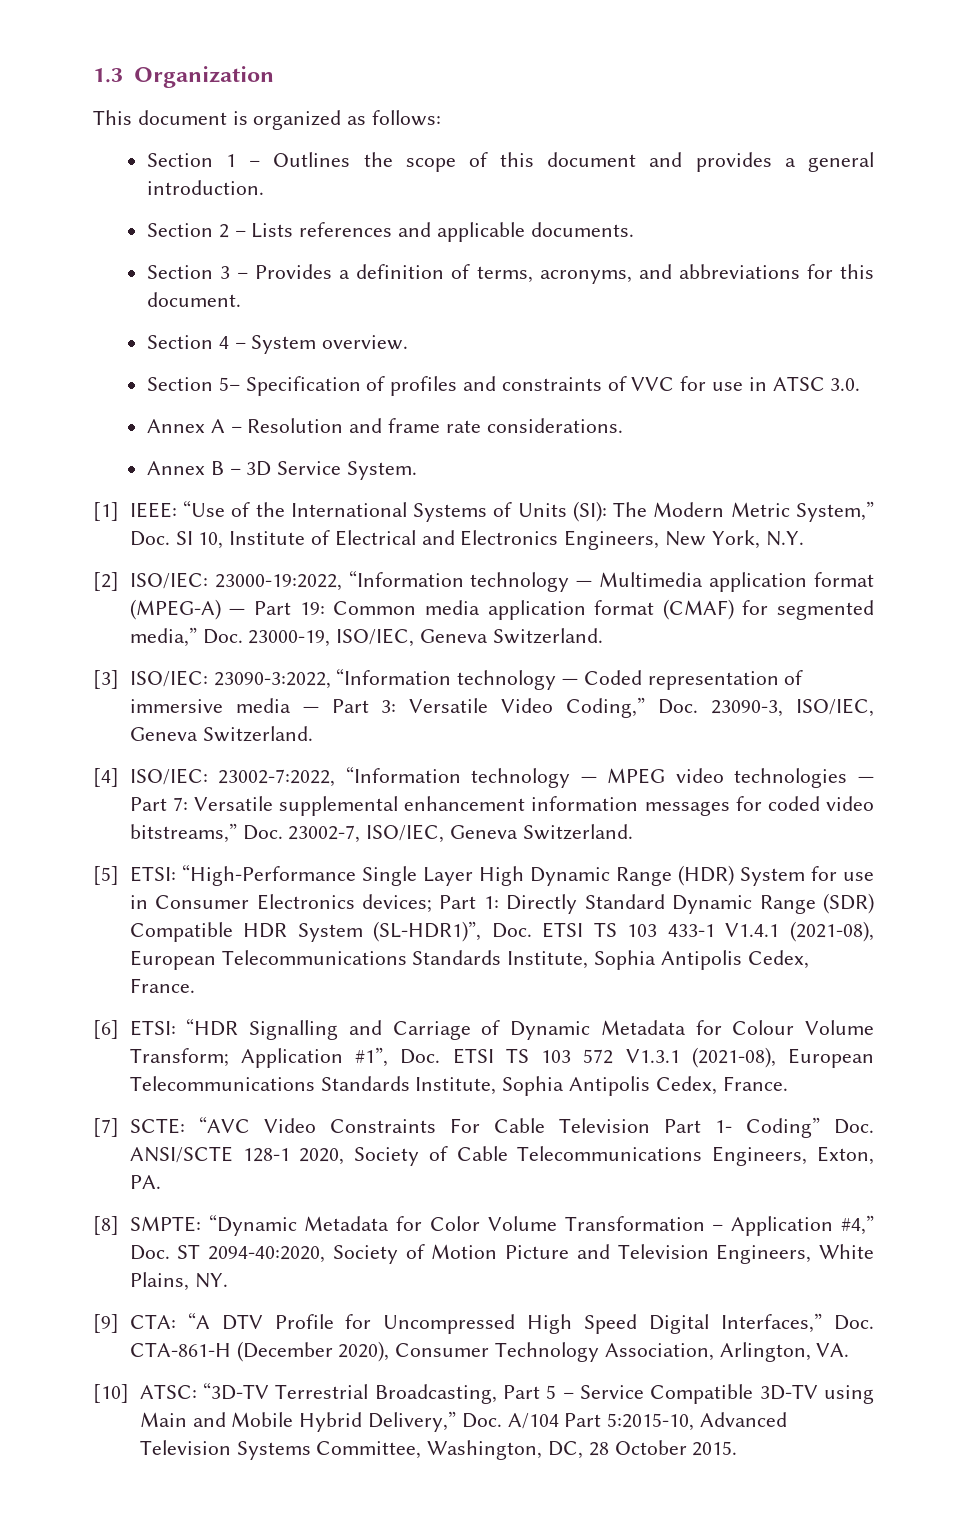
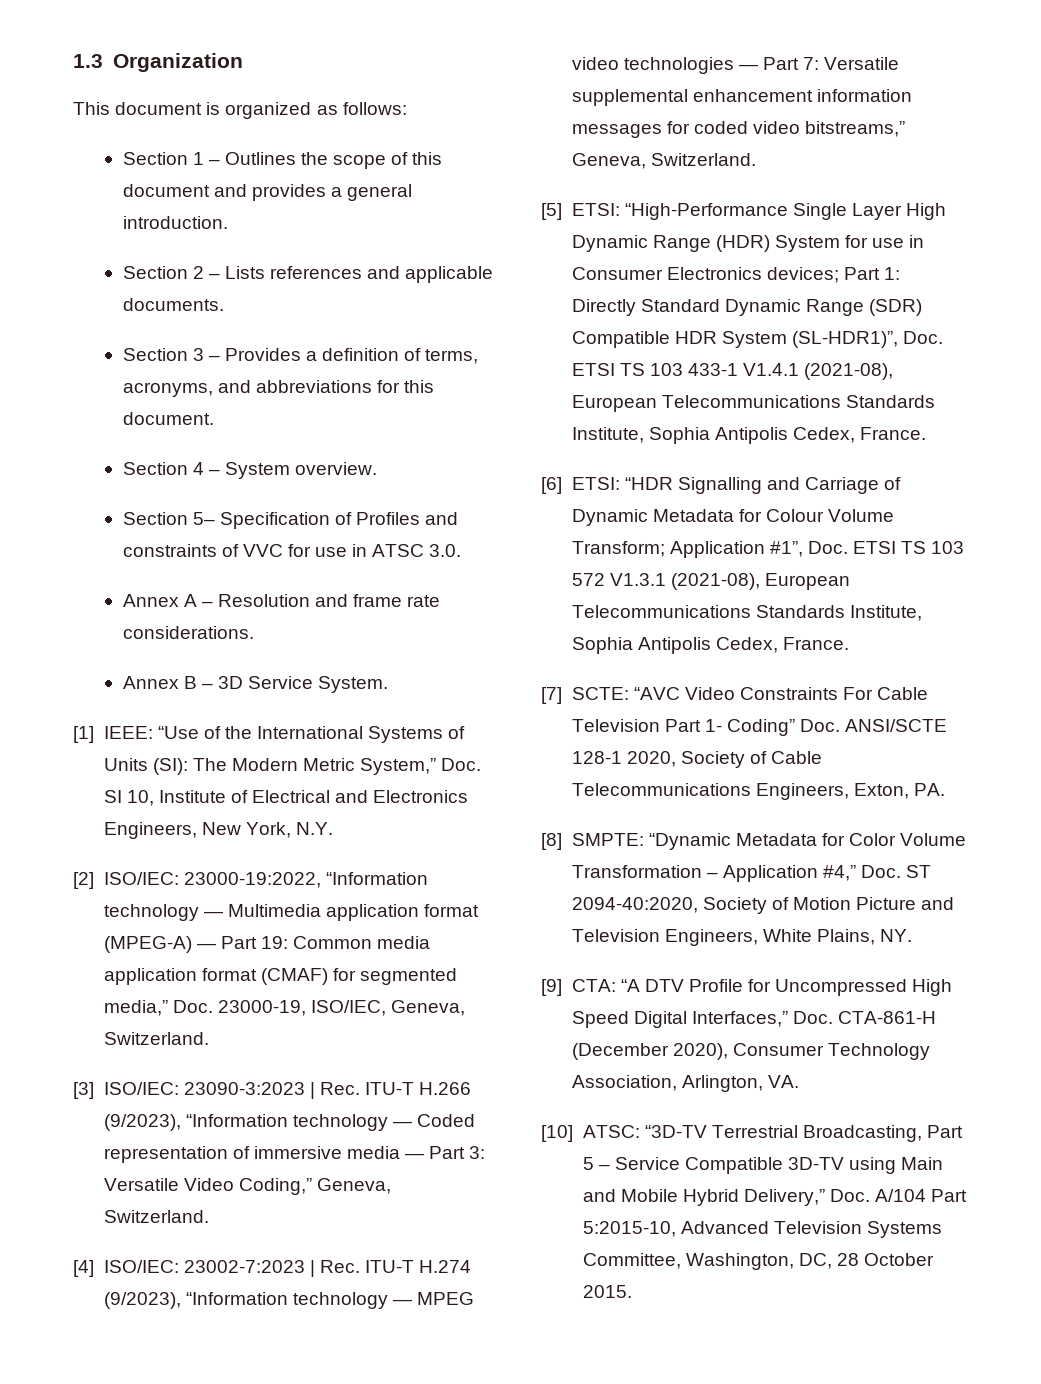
- Section 5– Specification of profiles and constraints of VVC for use in ATSC 3.0.
+ Section 5– Specification of Profiles and constraints of VVC for use in ATSC 3.0.
- [2] ISO/IEC: 23000-19:2022, “Information technology — Multimedia application format (MPEG-A) — Part 19: Common media application format (CMAF) for segmented media,” Doc. 23000-19, ISO/IEC, Geneva Switzerland.
+ [2] ISO/IEC: 23000-19:2022, “Information technology — Multimedia application format (MPEG-A) — Part 19: Common media application format (CMAF) for segmented media,” Doc. 23000-19, ISO/IEC, Geneva, Switzerland.
- [3] ISO/IEC: 23090-3:2022, “Information technology — Coded representation of immersive media — Part 3: Versatile Video Coding,” Doc. 23090-3, ISO/IEC, Geneva Switzerland.
+ [3] ISO/IEC: 23090-3:2023 | Rec. ITU-T H.266 (9/2023), “Information technology — Coded representation of immersive media — Part 3: Versatile Video Coding,” Geneva, Switzerland.
- [4] ISO/IEC: 23002-7:2022, “Information technology — MPEG video technologies — Part 7: Versatile supplemental enhancement information messages for coded video bitstreams,” Doc. 23002-7, ISO/IEC, Geneva Switzerland.
+ [4] ISO/IEC: 23002-7:2023 | Rec. ITU-T H.274 (9/2023), “Information technology — MPEG video technologies — Part 7: Versatile supplemental enhancement information messages for coded video bitstreams,” Geneva, Switzerland.

